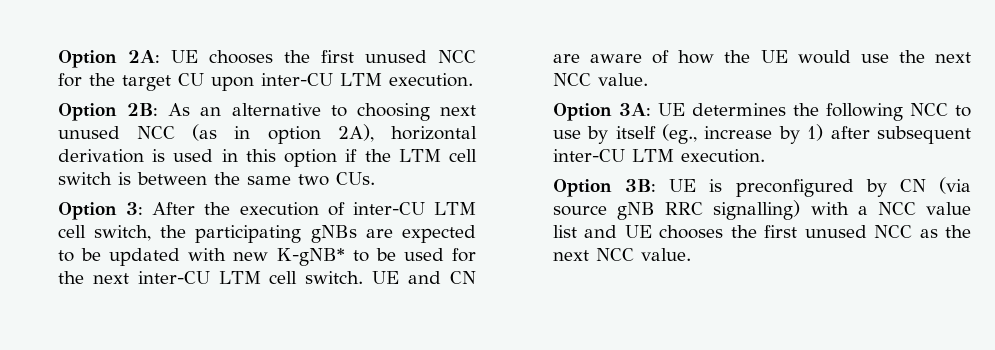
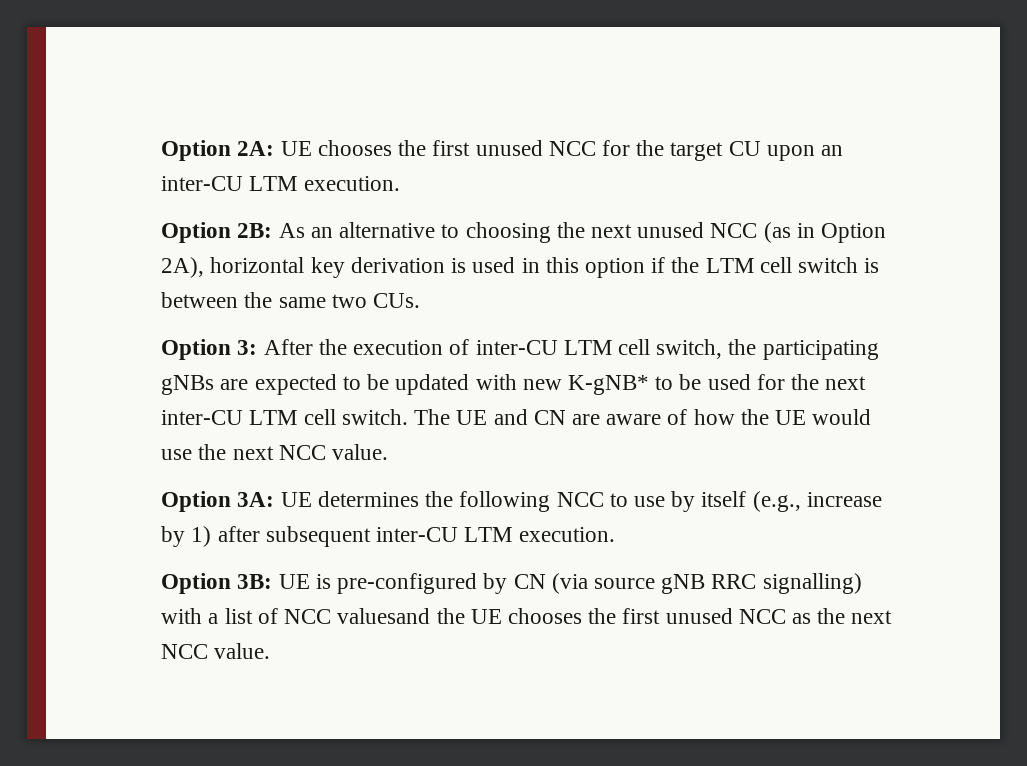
- Option 2A: UE chooses the first unused NCC for the target CU upon inter-CU LTM execution.
+ Option 2A: UE chooses the first unused NCC for the target CU upon an inter-CU LTM execution.
- Option 2B: As an alternative to choosing next unused NCC (as in option 2A), horizontal derivation is used in this option if the LTM cell switch is between the same two CUs.
+ Option 2B: As an alternative to choosing the next unused NCC (as in Option 2A), horizontal key derivation is used in this option if the LTM cell switch is between the same two CUs.
- UE and CN are aware of how the UE would use the next NCC value.
+ The UE and CN are aware of how the UE would use the next NCC value.
- Option 3A: UE determines the following NCC to use by itself (eg., increase by 1) after subsequent inter-CU LTM execution.
+ Option 3A: UE determines the following NCC to use by itself (e.g., increase by 1) after subsequent inter-CU LTM execution.
- Option 3B: UE is preconfigured by CN (via source gNB RRC signalling) with a NCC value list and UE chooses the first unused NCC as the next NCC value.
+ Option 3B: UE is pre-configured by CN (via source gNB RRC signalling) with a list of NCC valuesand the UE chooses the first unused NCC as the next NCC value.

